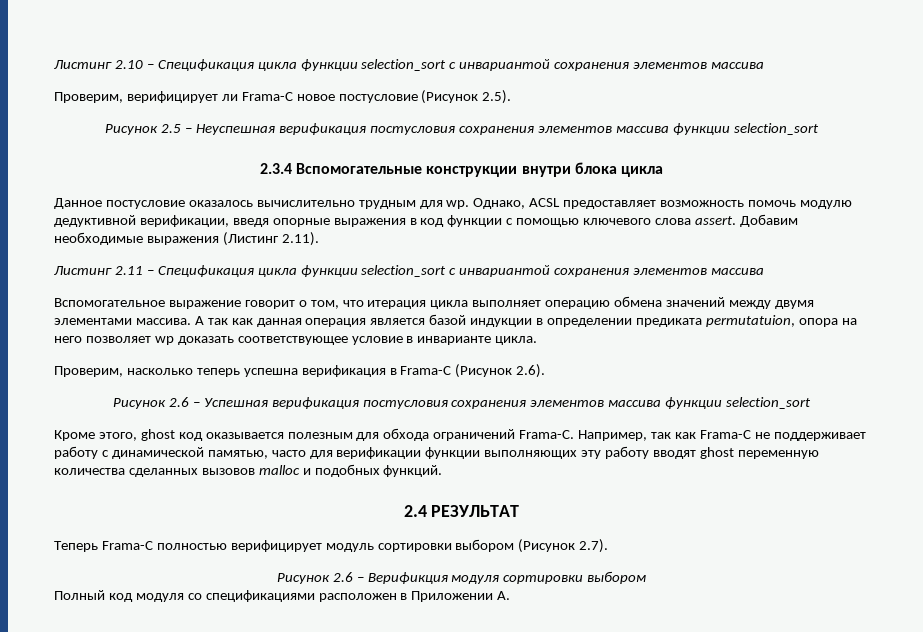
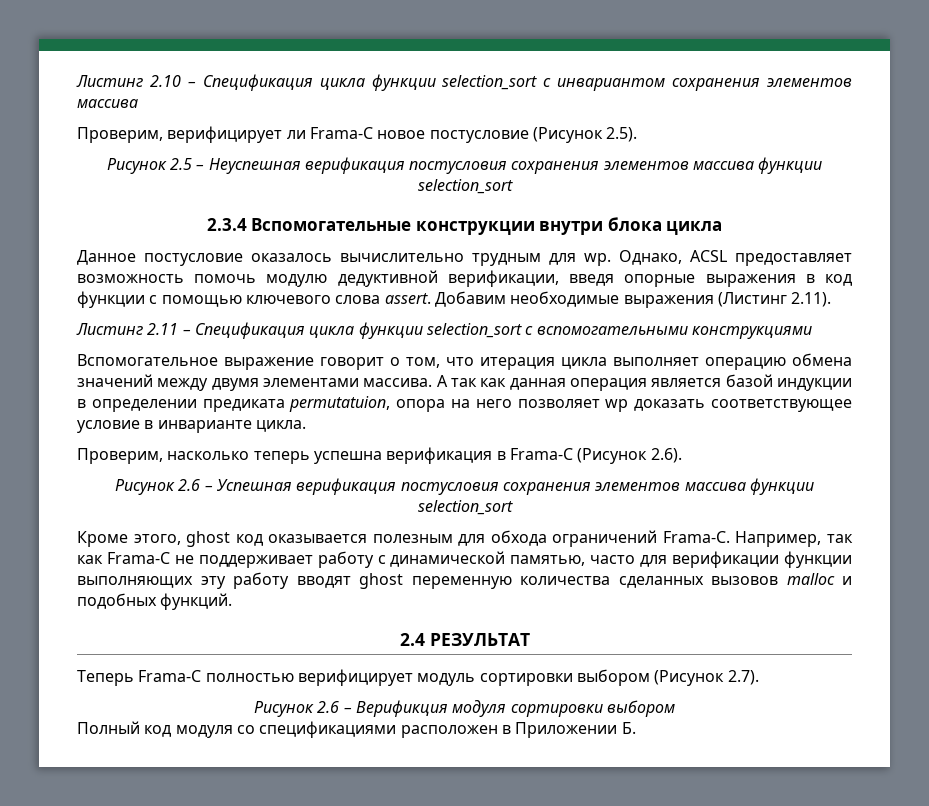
- Листинг 2.10 – Спецификация цикла функции selection_sort с инвариантой сохранения элементов массива
+ Листинг 2.10 – Спецификация цикла функции selection_sort с инвариантом сохранения элементов массива
- Листинг 2.11 – Спецификация цикла функции selection_sort с инвариантой сохранения элементов массива
+ Листинг 2.11 – Спецификация цикла функции selection_sort с вспомогательными конструкциями
- Полный код модуля со спецификациями расположен в Приложении А.
+ Полный код модуля со спецификациями расположен в Приложении Б.

